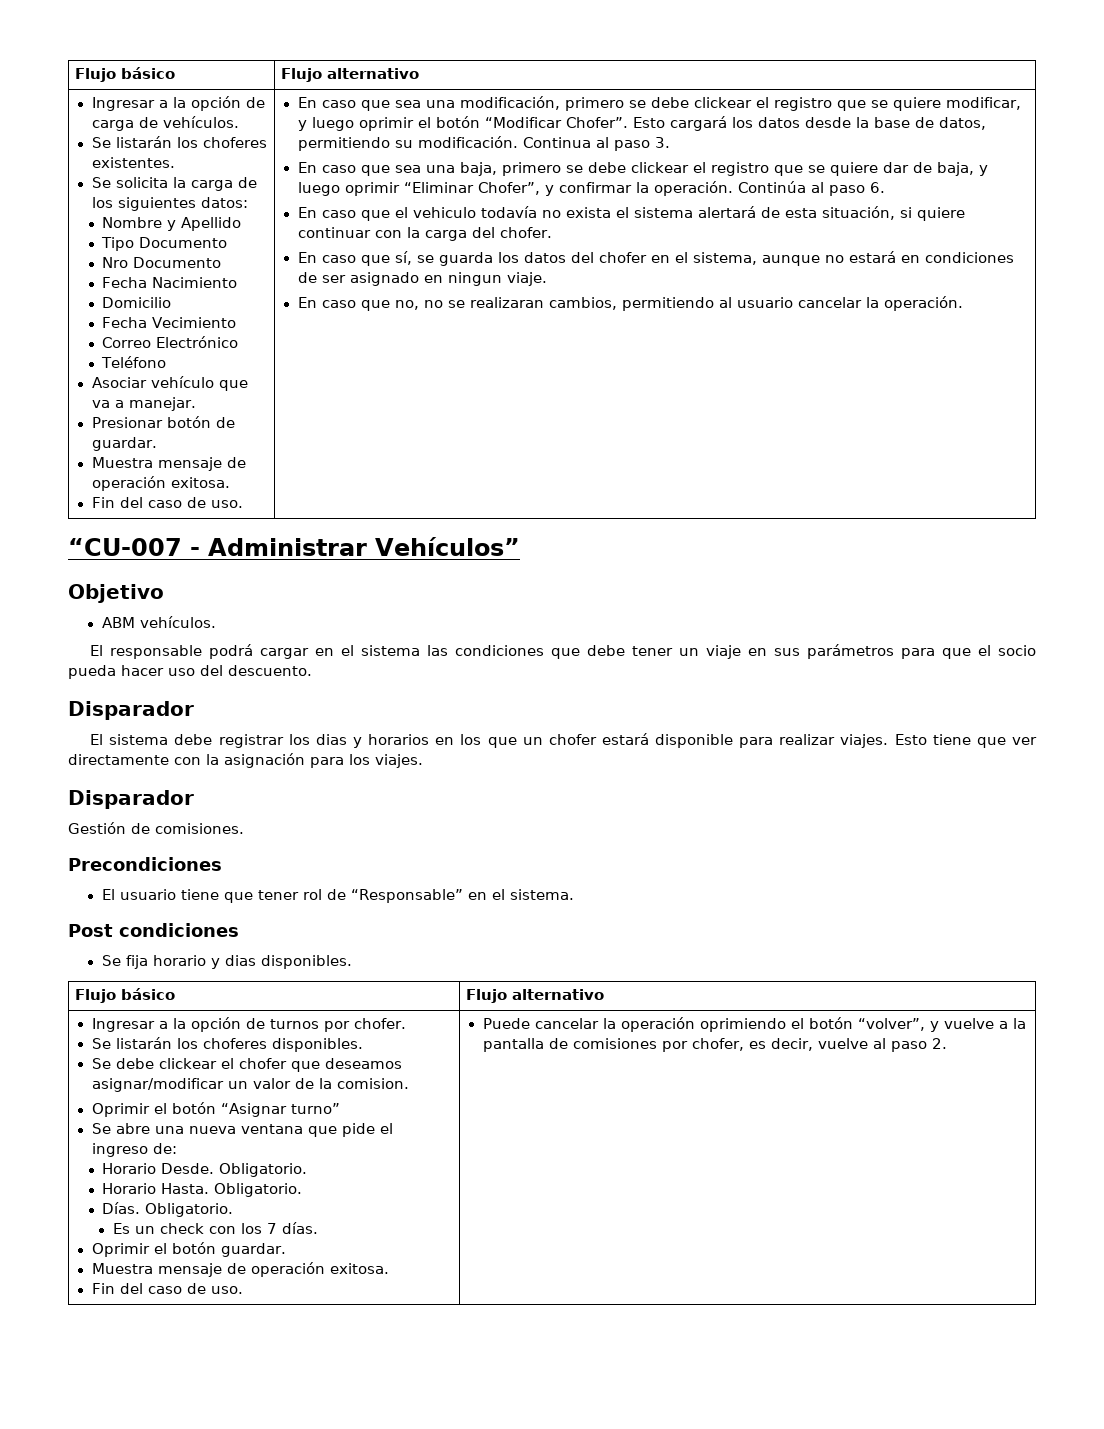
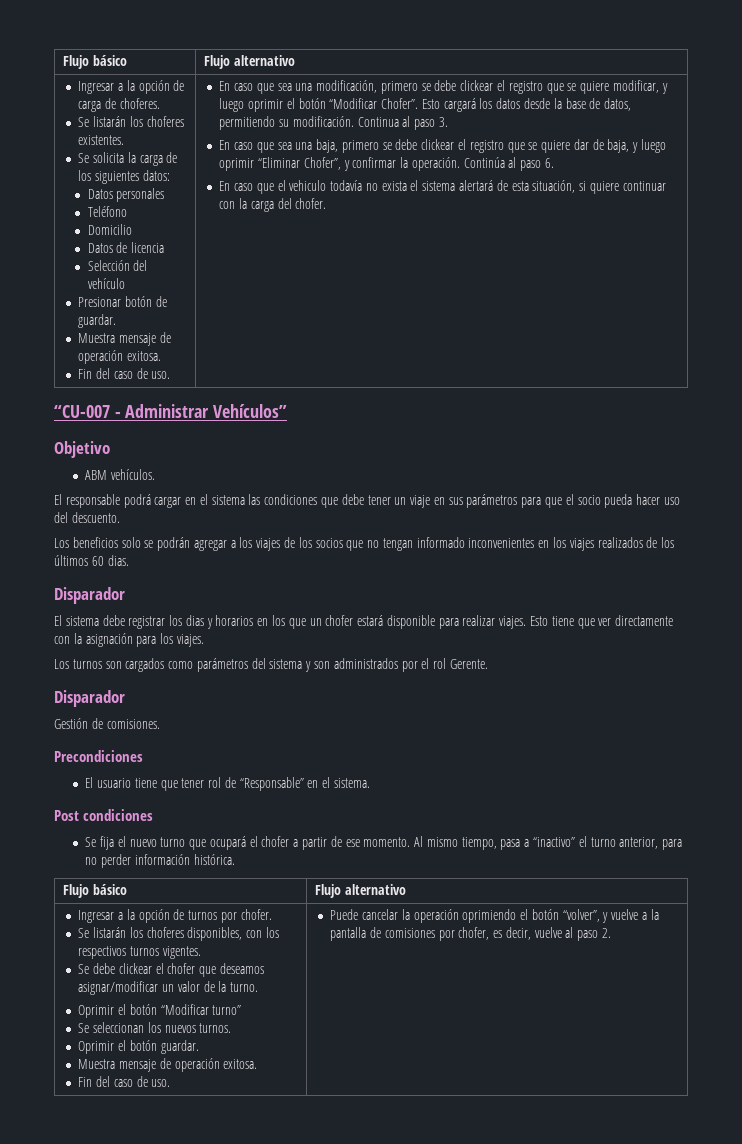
- Ingresar a la opción de carga de vehículos.
+ Ingresar a la opción de carga de choferes.
- Nombre y Apellido
- Tipo Documento
- Nro Documento
- Fecha Nacimiento
+ Datos personales
+ Teléfono
  Domicilio
- Fecha Vecimiento
- Correo Electrónico
- Teléfono
- Asociar vehículo que va a manejar.
+ Datos de licencia
+ Selección del vehículo
- En caso que sí, se guarda los datos del chofer en el sistema, aunque no estará en condiciones de ser asignado en ningun viaje.
- En caso que no, no se realizaran cambios, permitiendo al usuario cancelar la operación.
+ Los beneficios solo se podrán agregar a los viajes de los socios que no tengan informado inconvenientes en los viajes realizados de los últimos 60 dias.
+ Los turnos son cargados como parámetros del sistema y son administrados por el rol Gerente.
- Se fija horario y dias disponibles.
+ Se fija el nuevo turno que ocupará el chofer a partir de ese momento. Al mismo tiempo, pasa a “inactivo” el turno anterior, para no perder información histórica.
- Se listarán los choferes disponibles.
+ Se listarán los choferes disponibles, con los respectivos turnos vigentes.
- Se debe clickear el chofer que deseamos asignar/modificar un valor de la comision.
- Oprimir el botón “Asignar turno”
+ Se debe clickear el chofer que deseamos asignar/modificar un valor de la turno.
+ Oprimir el botón “Modificar turno”
- Se abre una nueva ventana que pide el ingreso de:
- Horario Desde. Obligatorio.
- Horario Hasta. Obligatorio.
- Días. Obligatorio.
- Es un check con los 7 días.
+ Se seleccionan los nuevos turnos.

